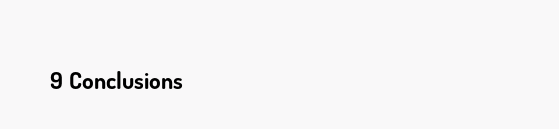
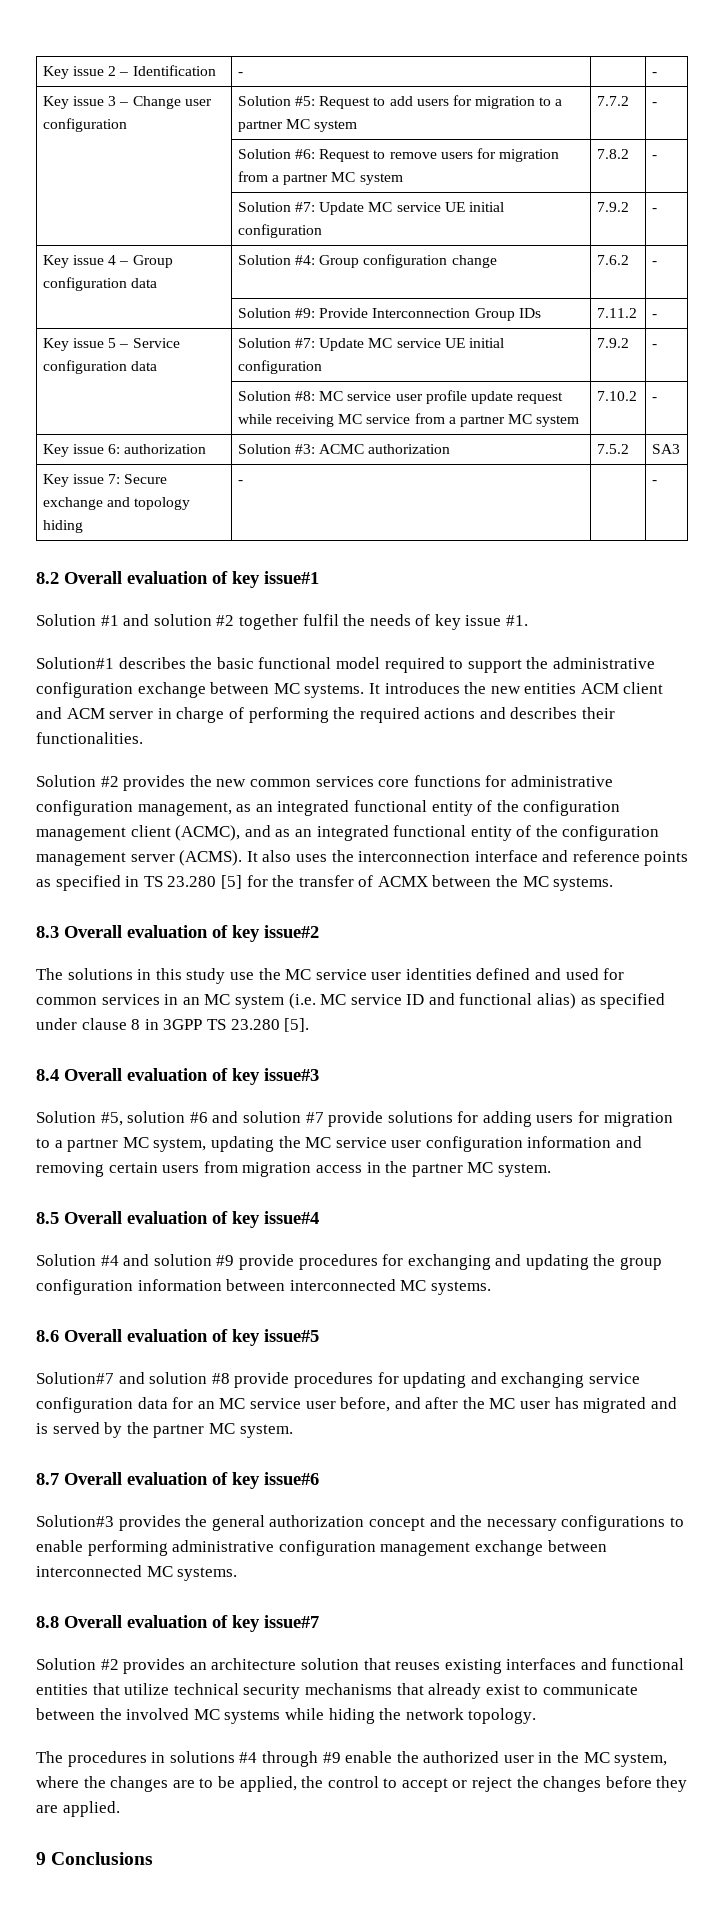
+ Key issue 2 – Identification | - | | -
+ Key issue 3 – Change user configuration | Solution #5: Request to add users for migration to a partner MC system | 7.7.2 | -
+ | Solution #6: Request to remove users for migration from a partner MC system | 7.8.2 | -
+ | Solution #7: Update MC service UE initial configuration | 7.9.2 | -
+ Key issue 4 – Group configuration data | Solution #4: Group configuration change | 7.6.2 | -
+ | Solution #9: Provide Interconnection Group IDs | 7.11.2 | -
+ Key issue 5 – Service configuration data | Solution #7: Update MC service UE initial configuration | 7.9.2 | -
+ | Solution #8: MC service user profile update request while receiving MC service from a partner MC system | 7.10.2 | -
+ Key issue 6: authorization | Solution #3: ACMC authorization | 7.5.2 | SA3
+ Key issue 7: Secure exchange and topology hiding | - | | -
+ 8.2 Overall evaluation of key issue#1
+ Solution #1 and solution #2 together fulfil the needs of key issue #1.
+ Solution#1 describes the basic functional model required to support the administrative configuration exchange between MC systems. It introduces the new entities ACM client and ACM server in charge of performing the required actions and describes their functionalities.
+ Solution #2 provides the new common services core functions for administrative configuration management, as an integrated functional entity of the configuration management client (ACMC), and as an integrated functional entity of the configuration management server (ACMS). It also uses the interconnection interface and reference points as specified in TS 23.280 [5] for the transfer of ACMX between the MC systems.
+ 8.3 Overall evaluation of key issue#2
+ The solutions in this study use the MC service user identities defined and used for common services in an MC system (i.e. MC service ID and functional alias) as specified under clause 8 in 3GPP TS 23.280 [5].
+ 8.4 Overall evaluation of key issue#3
+ Solution #5, solution #6 and solution #7 provide solutions for adding users for migration to a partner MC system, updating the MC service user configuration information and removing certain users from migration access in the partner MC system.
+ 8.5 Overall evaluation of key issue#4
+ Solution #4 and solution #9 provide procedures for exchanging and updating the group configuration information between interconnected MC systems.
+ 8.6 Overall evaluation of key issue#5
+ Solution#7 and solution #8 provide procedures for updating and exchanging service configuration data for an MC service user before, and after the MC user has migrated and is served by the partner MC system.
+ 8.7 Overall evaluation of key issue#6
+ Solution#3 provides the general authorization concept and the necessary configurations to enable performing administrative configuration management exchange between interconnected MC systems.
+ 8.8 Overall evaluation of key issue#7
+ Solution #2 provides an architecture solution that reuses existing interfaces and functional entities that utilize technical security mechanisms that already exist to communicate between the involved MC systems while hiding the network topology.
+ The procedures in solutions #4 through #9 enable the authorized user in the MC system, where the changes are to be applied, the control to accept or reject the changes before they are applied.

